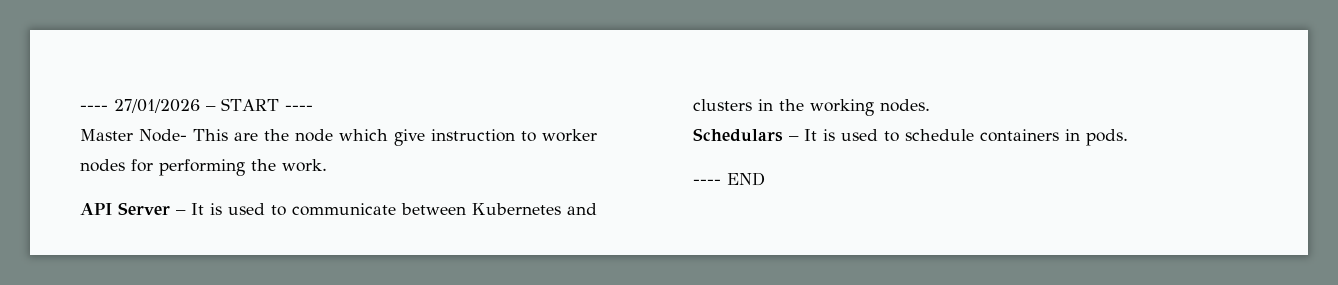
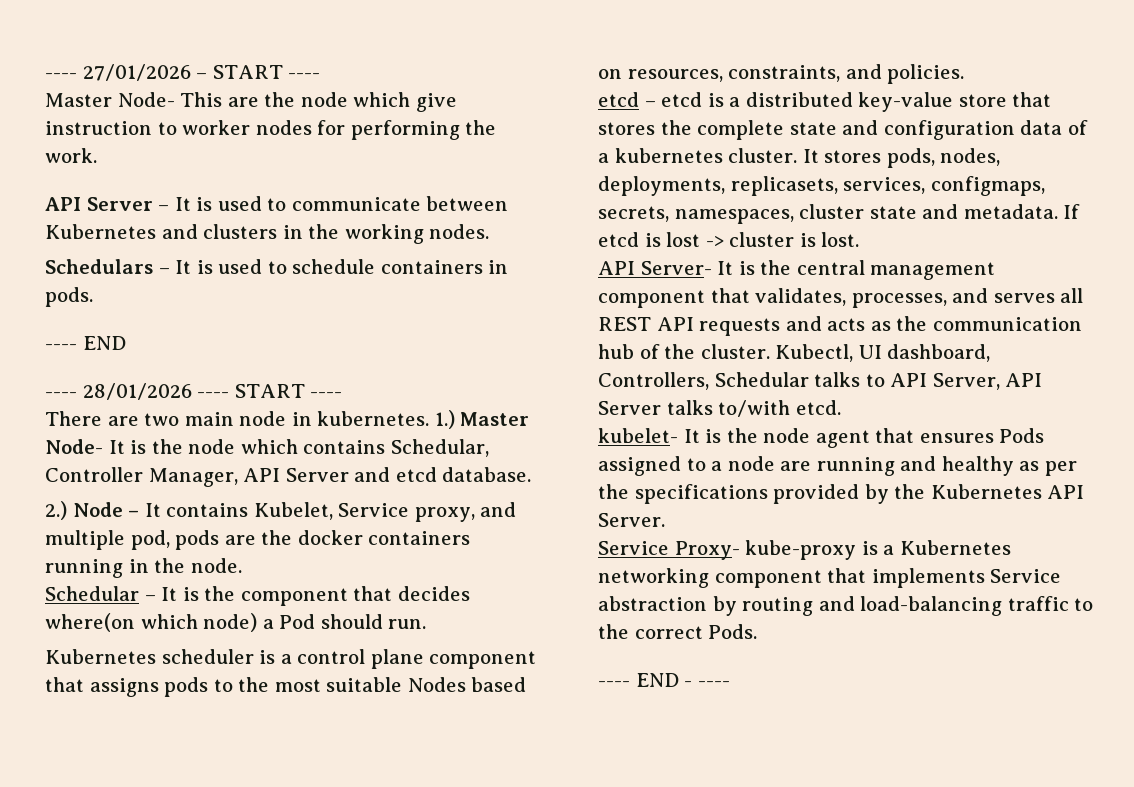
+ ---- 28/01/2026 ---- START ----
+ There are two main node in kubernetes. 1.) Master Node- It is the node which contains Schedular, Controller Manager, API Server and etcd database.
+ 2.) Node – It contains Kubelet, Service proxy, and multiple pod, pods are the docker containers running in the node.
+ Schedular – It is the component that decides where(on which node) a Pod should run.
+ Kubernetes scheduler is a control plane component that assigns pods to the most suitable Nodes based on resources, constraints, and policies.
+ etcd – etcd is a distributed key-value store that stores the complete state and configuration data of a kubernetes cluster. It stores pods, nodes, deployments, replicasets, services, configmaps, secrets, namespaces, cluster state and metadata. If etcd is lost -> cluster is lost.
+ API Server- It is the central management component that validates, processes, and serves all REST API requests and acts as the communication hub of the cluster. Kubectl, UI dashboard, Controllers, Schedular talks to API Server, API Server talks to/with etcd.
+ kubelet- It is the node agent that ensures Pods assigned to a node are running and healthy as per the specifications provided by the Kubernetes API Server.
+ Service Proxy- kube-proxy is a Kubernetes networking component that implements Service abstraction by routing and load-balancing traffic to the correct Pods.
+ ---- END - ----

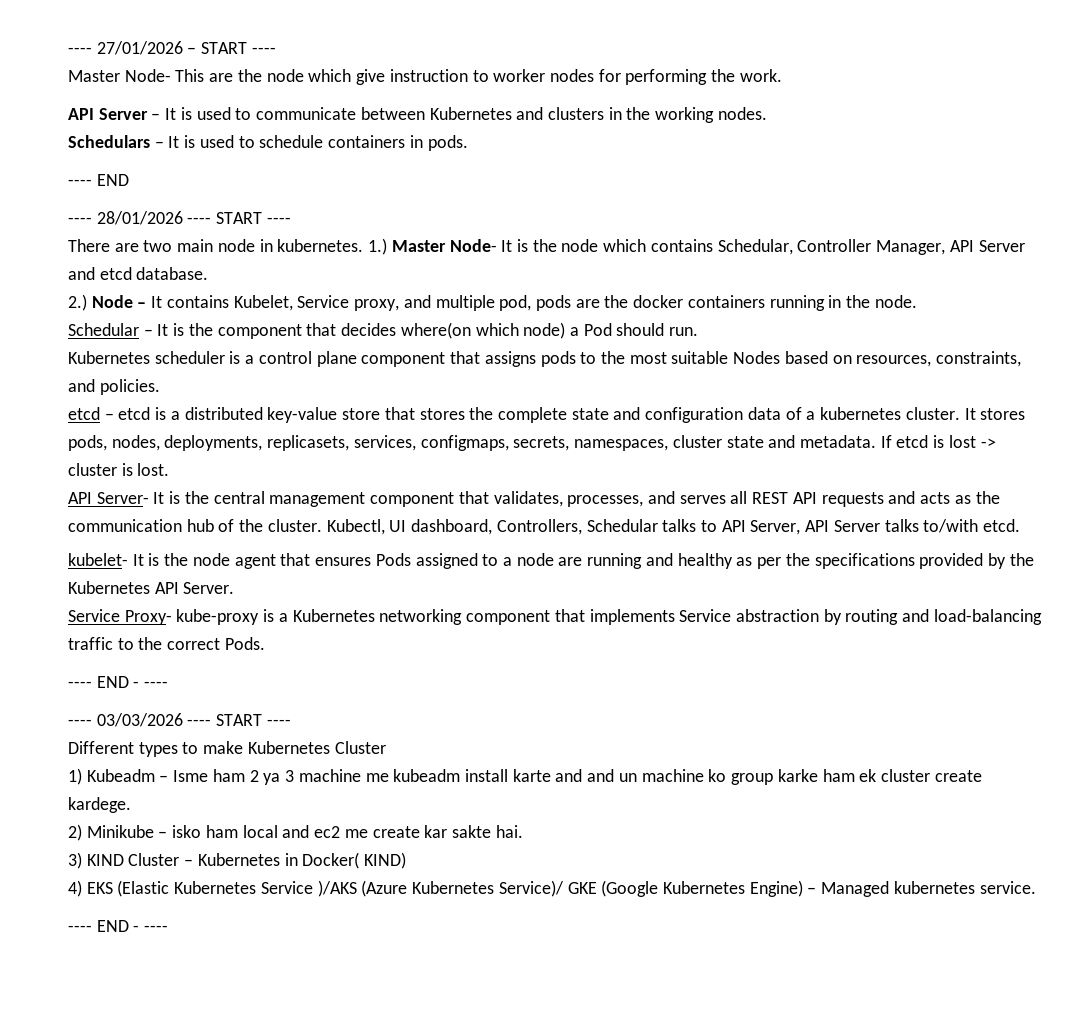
+ ---- 03/03/2026 ---- START ----
+ Different types to make Kubernetes Cluster
+ 1) Kubeadm – Isme ham 2 ya 3 machine me kubeadm install karte and and un machine ko group karke ham ek cluster create kardege.
+ 2) Minikube – isko ham local and ec2 me create kar sakte hai.
+ 3) KIND Cluster – Kubernetes in Docker( KIND)
+ 4) EKS (Elastic Kubernetes Service )/AKS (Azure Kubernetes Service)/ GKE (Google Kubernetes Engine) – Managed kubernetes service.
+ ---- END - ----

